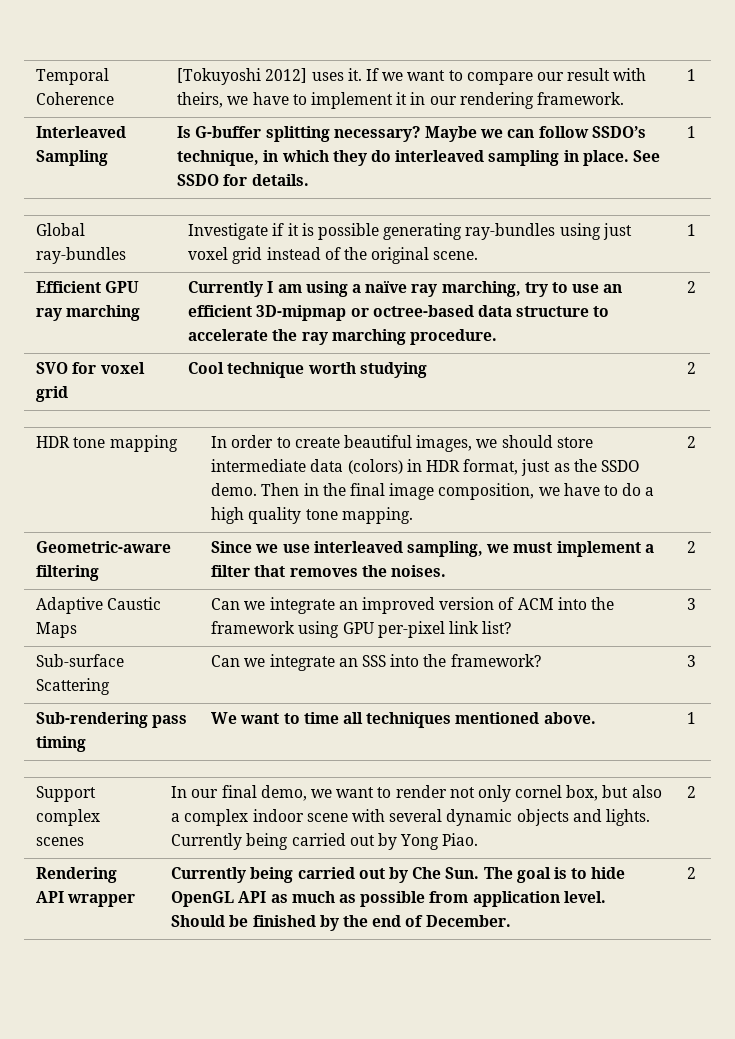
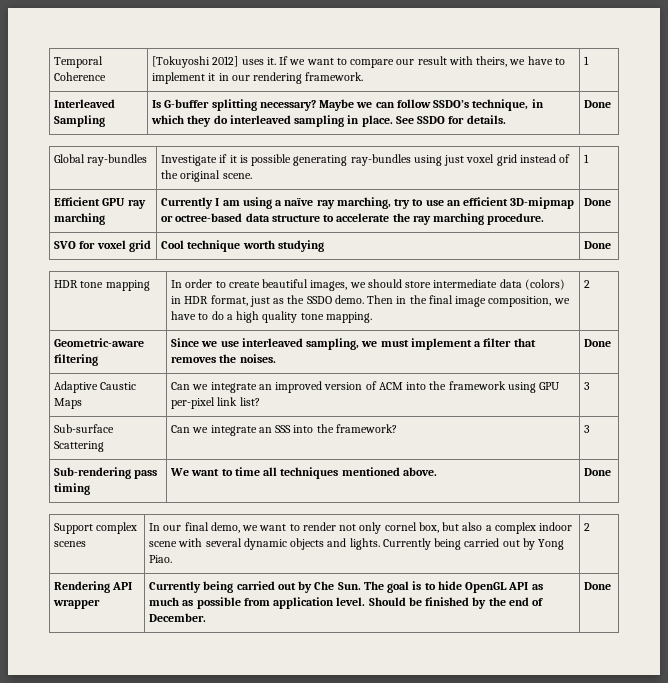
- Interleaved Sampling | Is G-buffer splitting necessary? Maybe we can follow SSDO’s technique, in which they do interleaved sampling in place. See SSDO for details. | 1
+ Interleaved Sampling | Is G-buffer splitting necessary? Maybe we can follow SSDO’s technique, in which they do interleaved sampling in place. See SSDO for details. | Done
- Efficient GPU ray marching | Currently I am using a naïve ray marching, try to use an efficient 3D-mipmap or octree-based data structure to accelerate the ray marching procedure. | 2
+ Efficient GPU ray marching | Currently I am using a naïve ray marching, try to use an efficient 3D-mipmap or octree-based data structure to accelerate the ray marching procedure. | Done
- SVO for voxel grid | Cool technique worth studying | 2
+ SVO for voxel grid | Cool technique worth studying | Done
- Geometric-aware filtering | Since we use interleaved sampling, we must implement a filter that removes the noises. | 2
+ Geometric-aware filtering | Since we use interleaved sampling, we must implement a filter that removes the noises. | Done
- Sub-rendering pass timing | We want to time all techniques mentioned above. | 1
+ Sub-rendering pass timing | We want to time all techniques mentioned above. | Done
- Rendering API wrapper | Currently being carried out by Che Sun. The goal is to hide OpenGL API as much as possible from application level. Should be finished by the end of December. | 2
+ Rendering API wrapper | Currently being carried out by Che Sun. The goal is to hide OpenGL API as much as possible from application level. Should be finished by the end of December. | Done

